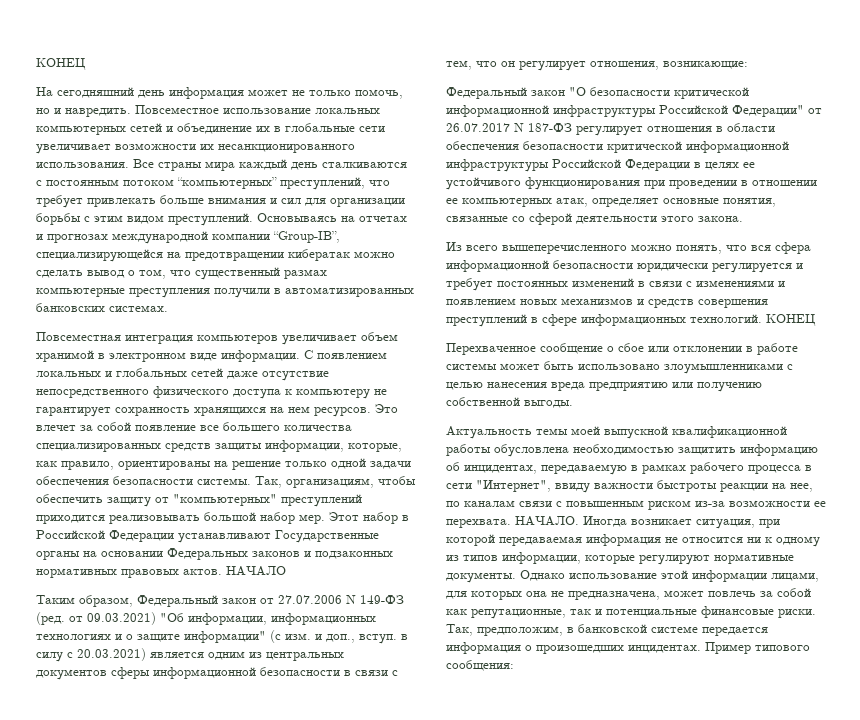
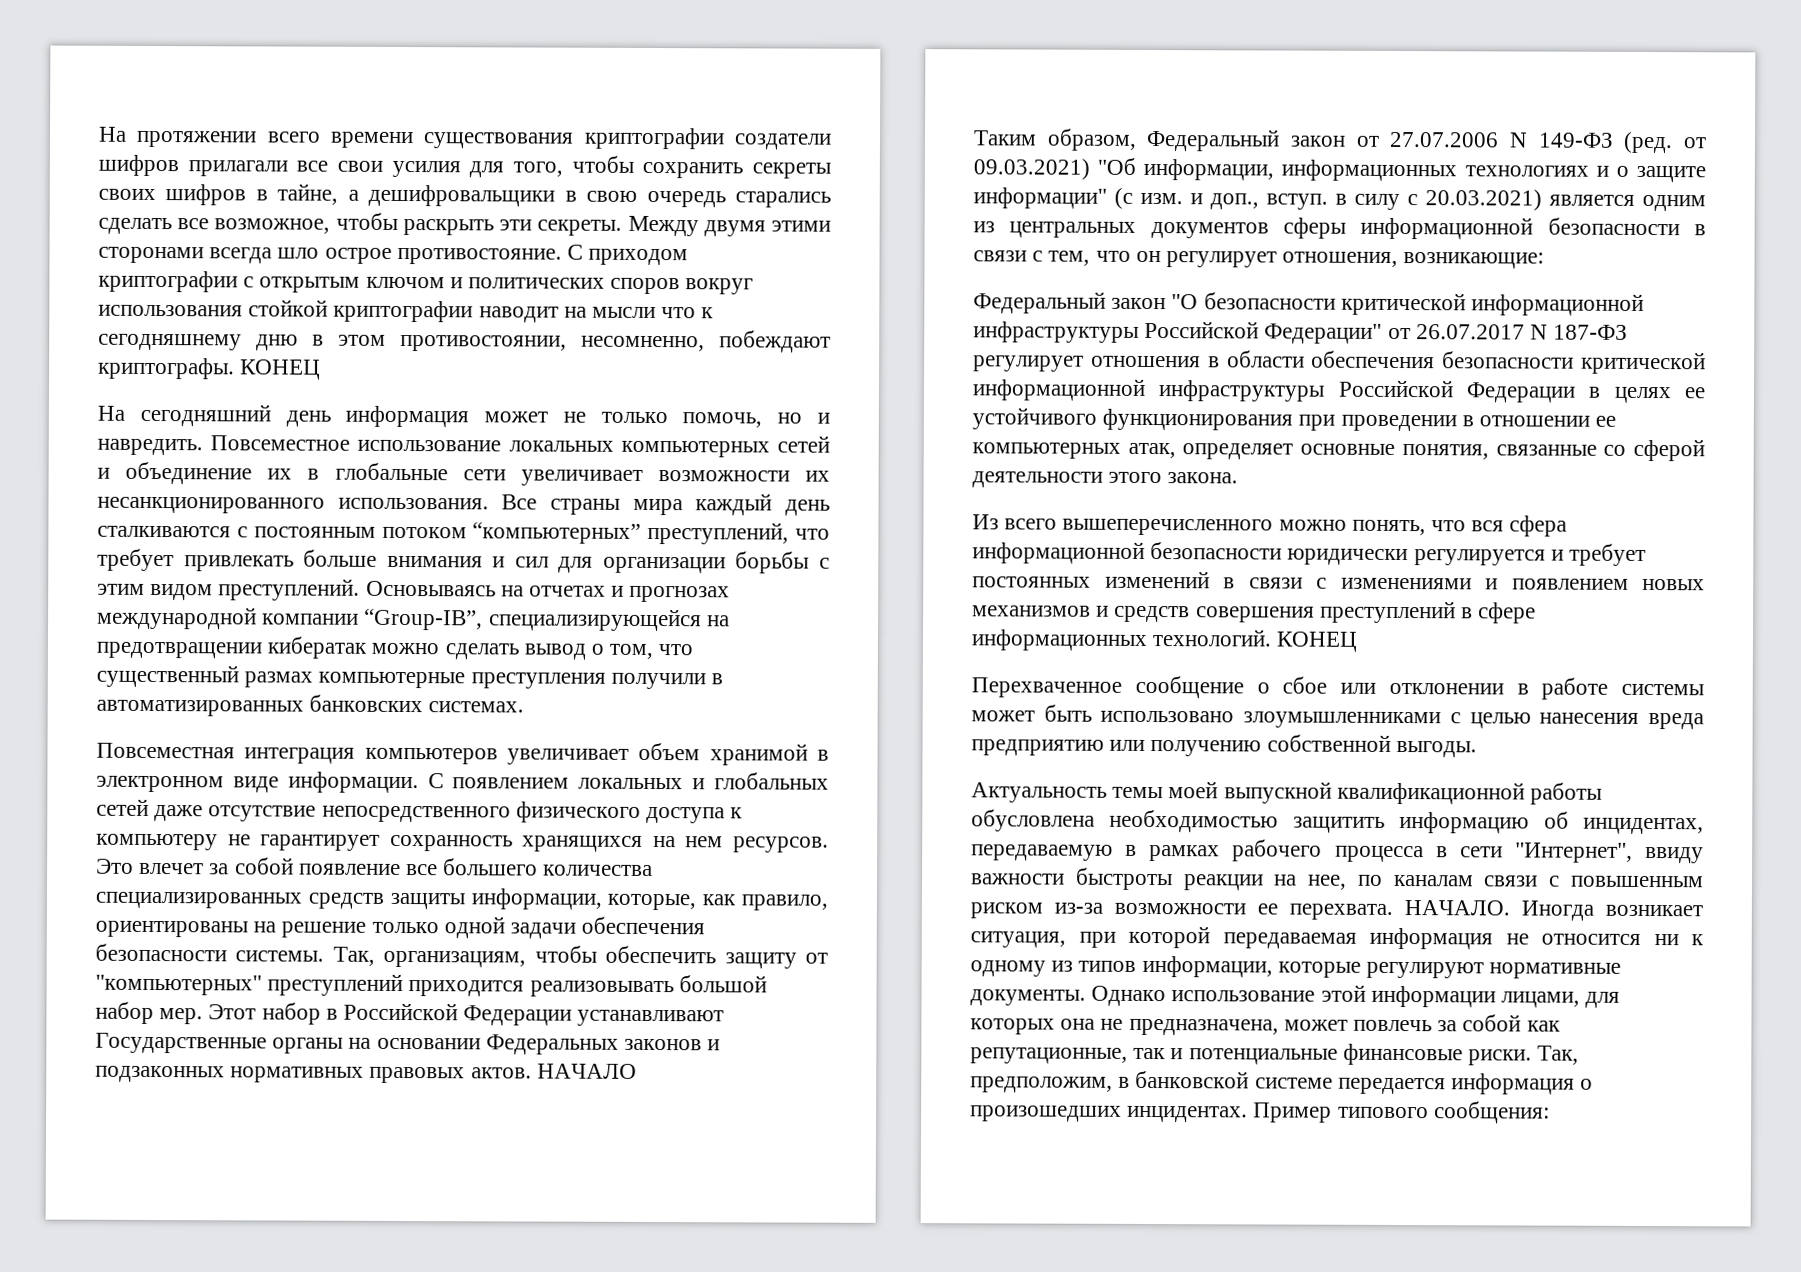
+ На протяжении всего времени существования криптографии создатели шифров прилагали все свои усилия для того, чтобы сохранить секреты своих шифров в тайне, а дешифровальщики в свою очередь старались сделать все возможное, чтобы раскрыть эти секреты. Между двумя этими сторонами всегда шло острое противостояние. С приходом криптографии с открытым ключом и политических споров вокруг использования стойкой криптографии наводит на мысли что к сегодняшнему дню в этом противостоянии, несомненно, побеждают криптографы.

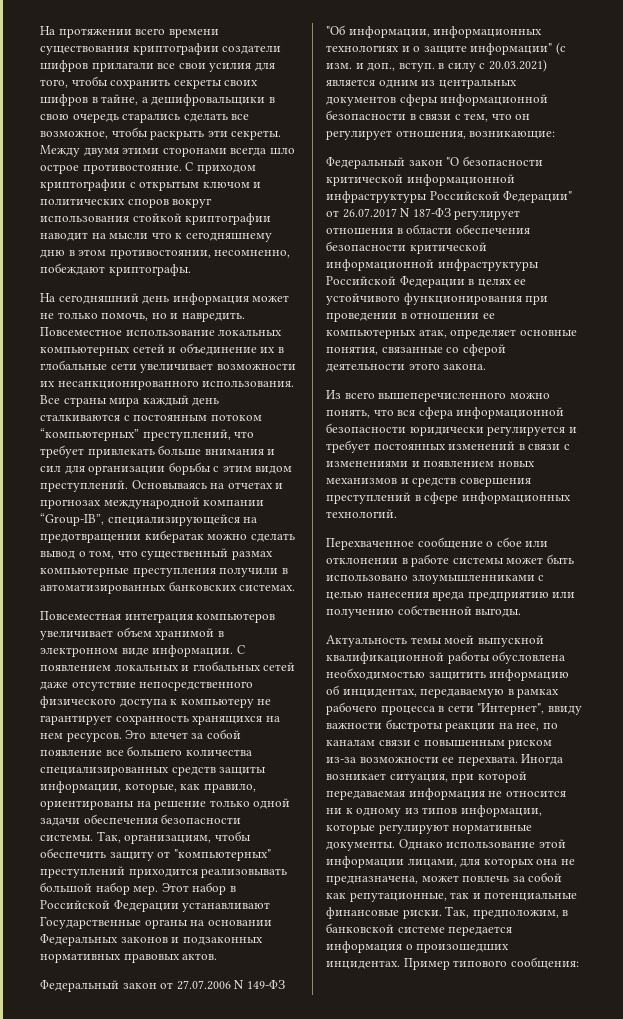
- С приходом криптографии с открытым ключом и политических споров вокруг использования стойкой криптографии наводит на мысли что к сегодняшнему дню в этом противостоянии, несомненно, побеждают криптографы. КОНЕЦ
+ С приходом криптографии с открытым ключом и политических споров вокруг использования стойкой криптографии наводит на мысли что к сегодняшнему дню в этом противостоянии, несомненно, побеждают криптографы.
- Этот набор в Российской Федерации устанавливают Государственные органы на основании Федеральных законов и подзаконных нормативных правовых актов. НАЧАЛО
- Таким образом, Федеральный закон от 27.07.2006 N 149-ФЗ (ред. от 09.03.2021) "Об информации, информационных технологиях и о защите информации" (с изм. и доп., вступ. в силу с 20.03.2021) является одним из центральных документов сферы информационной безопасности в связи с тем, что он регулирует отношения, возникающие:
+ Этот набор в Российской Федерации устанавливают Государственные органы на основании Федеральных законов и подзаконных нормативных правовых актов.
+ Федеральный закон от 27.07.2006 N 149-ФЗ "Об информации, информационных технологиях и о защите информации" (с изм. и доп., вступ. в силу с 20.03.2021) является одним из центральных документов сферы информационной безопасности в связи с тем, что он регулирует отношения, возникающие:
- Из всего вышеперечисленного можно понять, что вся сфера информационной безопасности юридически регулируется и требует постоянных изменений в связи с изменениями и появлением новых механизмов и средств совершения преступлений в сфере информационных технологий. КОНЕЦ
+ Из всего вышеперечисленного можно понять, что вся сфера информационной безопасности юридически регулируется и требует постоянных изменений в связи с изменениями и появлением новых механизмов и средств совершения преступлений в сфере информационных технологий.
- НАЧАЛО.

